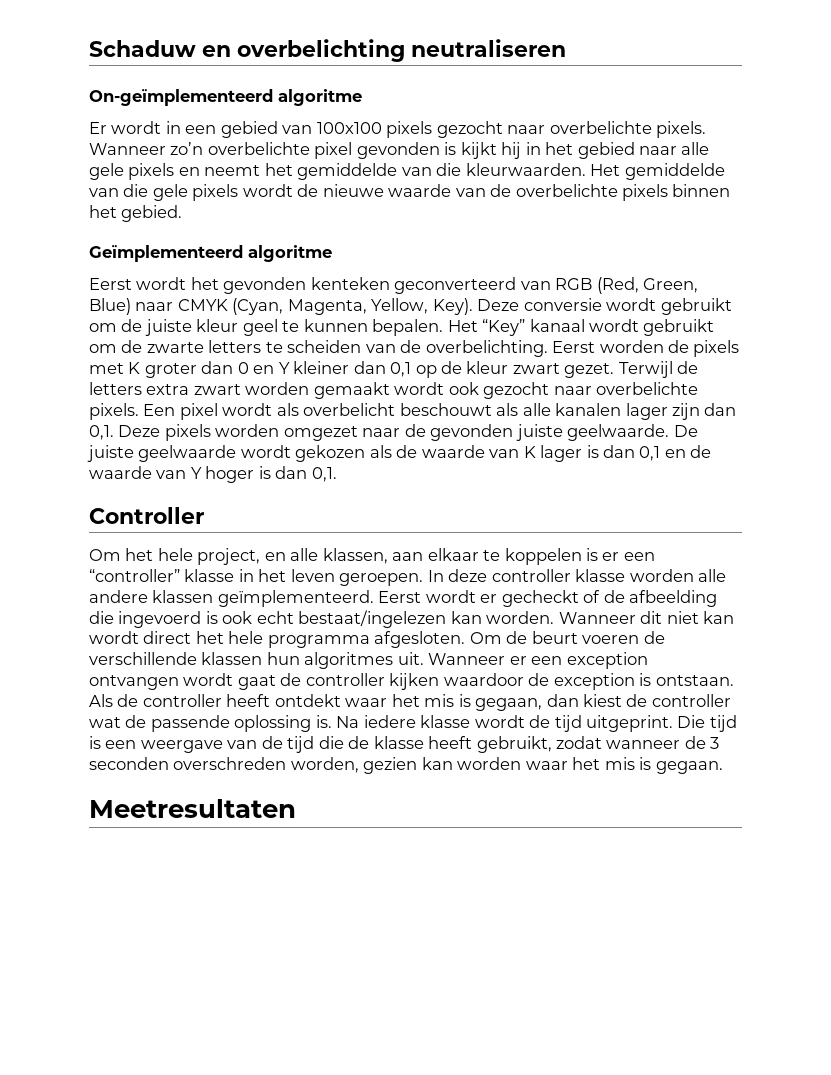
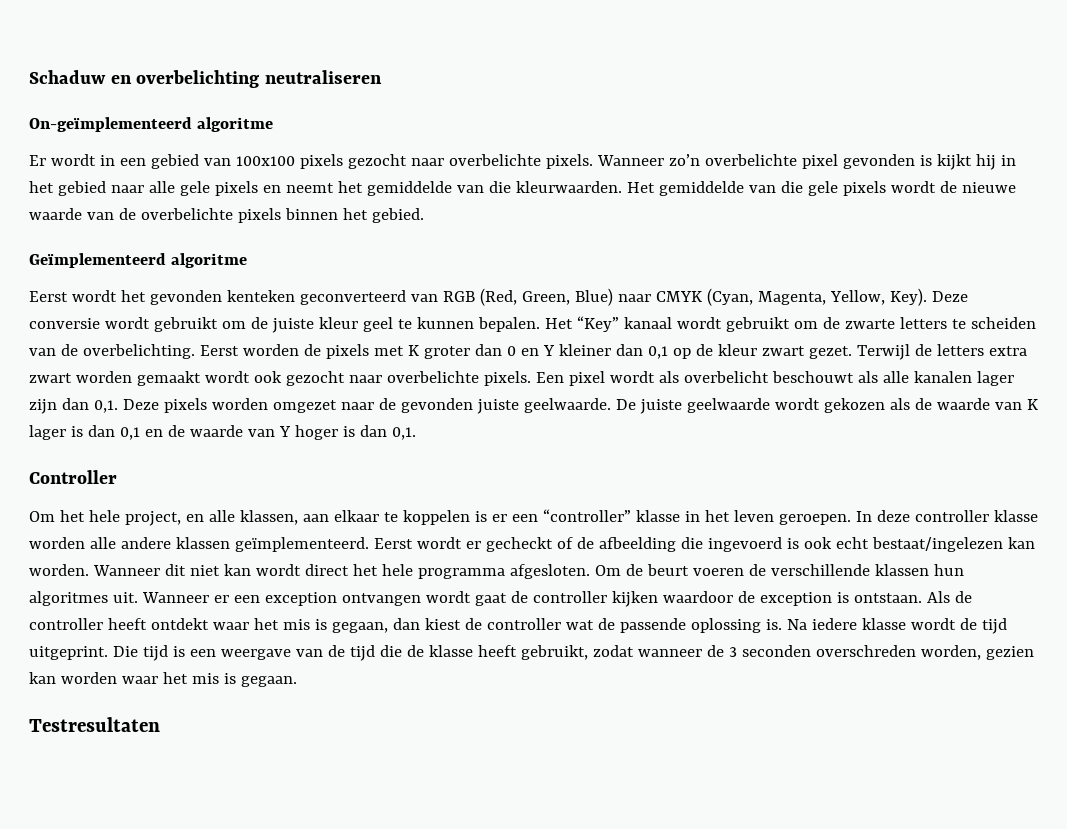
- Meetresultaten
+ Testresultaten

